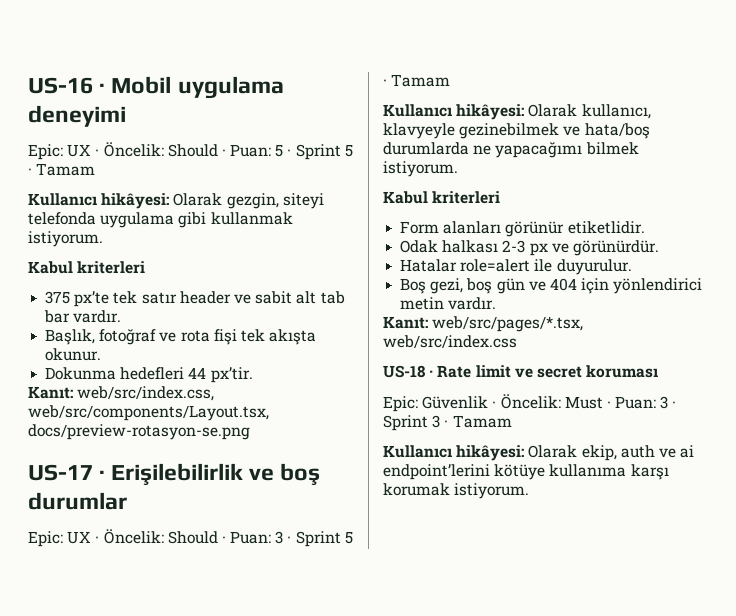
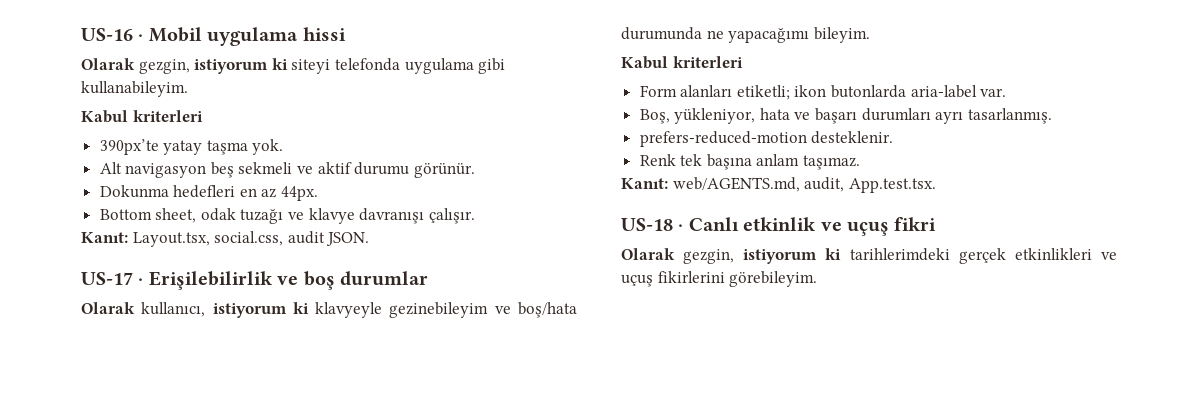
- US-16 · Mobil uygulama deneyimi
- Epic: UX · Öncelik: Should · Puan: 5 · Sprint 5 · Tamam
- Kullanıcı hikâyesi: Olarak gezgin, siteyi telefonda uygulama gibi kullanmak istiyorum.
+ US-16 · Mobil uygulama hissi
+ Olarak gezgin, istiyorum ki siteyi telefonda uygulama gibi kullanabileyim.
  Kabul kriterleri
- 375 px’te tek satır header ve sabit alt tab bar vardır.
- Başlık, fotoğraf ve rota fişi tek akışta okunur.
- Dokunma hedefleri 44 px’tir.
- Kanıt: web/src/index.css, web/src/components/Layout.tsx, docs/preview-rotasyon-se.png
+ 390px’te yatay taşma yok.
+ Alt navigasyon beş sekmeli ve aktif durumu görünür.
+ Dokunma hedefleri en az 44px.
+ Bottom sheet, odak tuzağı ve klavye davranışı çalışır.
+ Kanıt: Layout.tsx, social.css, audit JSON.
- Epic: UX · Öncelik: Should · Puan: 3 · Sprint 5 · Tamam
- Kullanıcı hikâyesi: Olarak kullanıcı, klavyeyle gezinebilmek ve hata/boş durumlarda ne yapacağımı bilmek istiyorum.
+ Olarak kullanıcı, istiyorum ki klavyeyle gezinebileyim ve boş/hata durumunda ne yapacağımı bileyim.
  Kabul kriterleri
- Form alanları görünür etiketlidir.
- Odak halkası 2-3 px ve görünürdür.
- Hatalar role=alert ile duyurulur.
- Boş gezi, boş gün ve 404 için yönlendirici metin vardır.
- Kanıt: web/src/pages/*.tsx, web/src/index.css
- US-18 · Rate limit ve secret koruması
- Epic: Güvenlik · Öncelik: Must · Puan: 3 · Sprint 3 · Tamam
- Kullanıcı hikâyesi: Olarak ekip, auth ve ai endpoint’lerini kötüye kullanıma karşı korumak istiyorum.
+ Form alanları etiketli; ikon butonlarda aria-label var.
+ Boş, yükleniyor, hata ve başarı durumları ayrı tasarlanmış.
+ prefers-reduced-motion desteklenir.
+ Renk tek başına anlam taşımaz.
+ Kanıt: web/AGENTS.md, audit, App.test.tsx.
+ US-18 · Canlı etkinlik ve uçuş fikri
+ Olarak gezgin, istiyorum ki tarihlerimdeki gerçek etkinlikleri ve uçuş fikirlerini görebileyim.

